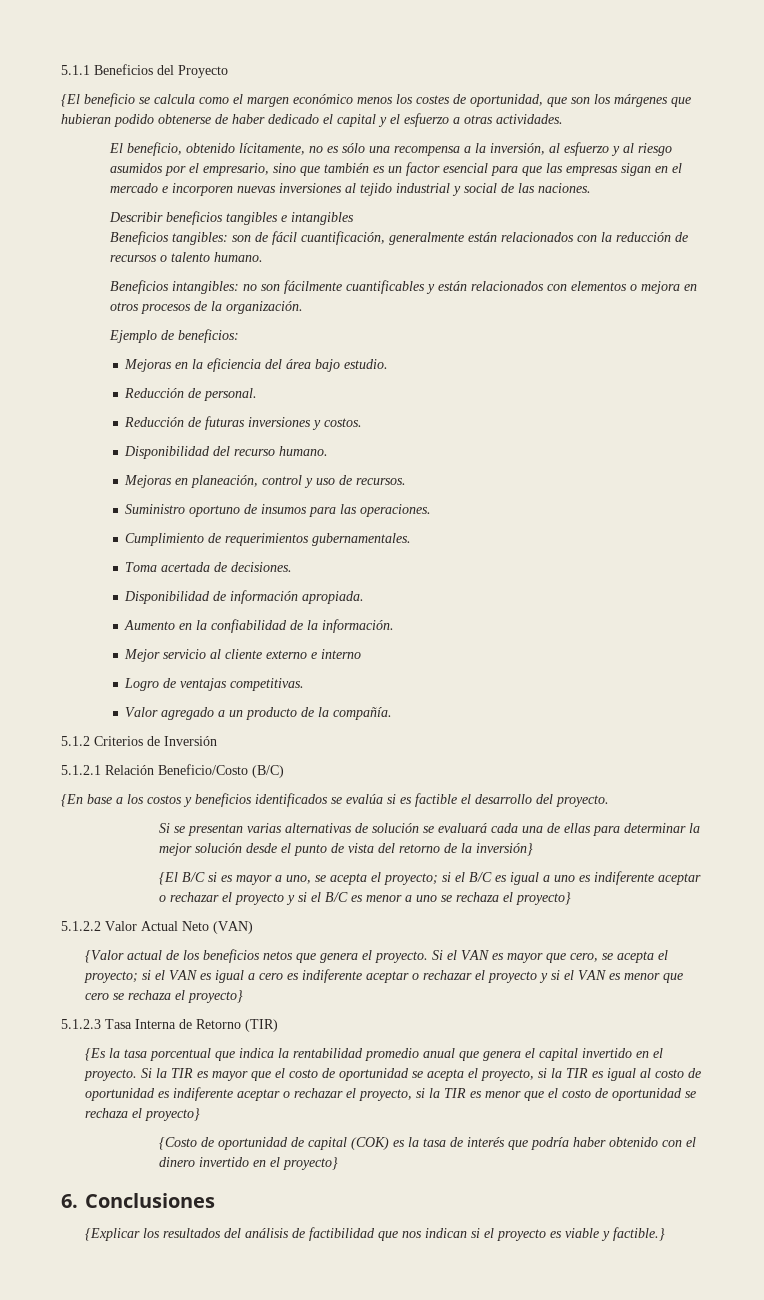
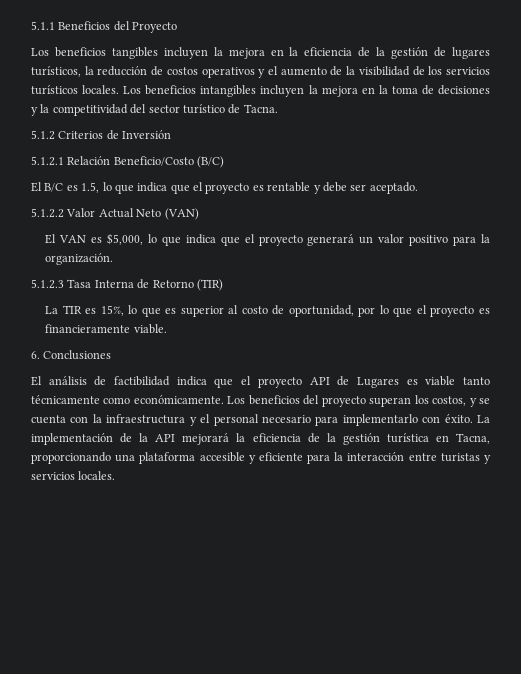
- {El beneficio se calcula como el margen económico menos los costes de oportunidad, que son los márgenes que hubieran podido obtenerse de haber dedicado el capital y el esfuerzo a otras actividades.
- El beneficio, obtenido lícitamente, no es sólo una recompensa a la inversión, al esfuerzo y al riesgo asumidos por el empresario, sino que también es un factor esencial para que las empresas sigan en el mercado e incorporen nuevas inversiones al tejido industrial y social de las naciones.
- Describir beneficios tangibles e intangibles
- Beneficios tangibles: son de fácil cuantificación, generalmente están relacionados con la reducción de recursos o talento humano.
- Beneficios intangibles: no son fácilmente cuantificables y están relacionados con elementos o mejora en otros procesos de la organización.
- Ejemplo de beneficios:
- Mejoras en la eficiencia del área bajo estudio.
- Reducción de personal.
- Reducción de futuras inversiones y costos.
- Disponibilidad del recurso humano.
- Mejoras en planeación, control y uso de recursos.
- Suministro oportuno de insumos para las operaciones.
- Cumplimiento de requerimientos gubernamentales.
- Toma acertada de decisiones.
- Disponibilidad de información apropiada.
- Aumento en la confiabilidad de la información.
- Mejor servicio al cliente externo e interno
- Logro de ventajas competitivas.
- Valor agregado a un producto de la compañía.
+ Los beneficios tangibles incluyen la mejora en la eficiencia de la gestión de lugares turísticos, la reducción de costos operativos y el aumento de la visibilidad de los servicios turísticos locales. Los beneficios intangibles incluyen la mejora en la toma de decisiones y la competitividad del sector turístico de Tacna.
- {En base a los costos y beneficios identificados se evalúa si es factible el desarrollo del proyecto.
- Si se presentan varias alternativas de solución se evaluará cada una de ellas para determinar la mejor solución desde el punto de vista del retorno de la inversión}
- {El B/C si es mayor a uno, se acepta el proyecto; si el B/C es igual a uno es indiferente aceptar o rechazar el proyecto y si el B/C es menor a uno se rechaza el proyecto}
+ El B/C es 1.5, lo que indica que el proyecto es rentable y debe ser aceptado.
- {Valor actual de los beneficios netos que genera el proyecto. Si el VAN es mayor que cero, se acepta el proyecto; si el VAN es igual a cero es indiferente aceptar o rechazar el proyecto y si el VAN es menor que cero se rechaza el proyecto}
+ El VAN es $5,000, lo que indica que el proyecto generará un valor positivo para la organización.
- {Es la tasa porcentual que indica la rentabilidad promedio anual que genera el capital invertido en el proyecto. Si la TIR es mayor que el costo de oportunidad se acepta el proyecto, si la TIR es igual al costo de oportunidad es indiferente aceptar o rechazar el proyecto, si la TIR es menor que el costo de oportunidad se rechaza el proyecto}
- {Costo de oportunidad de capital (COK) es la tasa de interés que podría haber obtenido con el dinero invertido en el proyecto}
+ La TIR es 15%, lo que es superior al costo de oportunidad, por lo que el proyecto es financieramente viable.
  6. Conclusiones
- {Explicar los resultados del análisis de factibilidad que nos indican si el proyecto es viable y factible.}
+ El análisis de factibilidad indica que el proyecto API de Lugares es viable tanto técnicamente como económicamente. Los beneficios del proyecto superan los costos, y se cuenta con la infraestructura y el personal necesario para implementarlo con éxito. La implementación de la API mejorará la eficiencia de la gestión turística en Tacna, proporcionando una plataforma accesible y eficiente para la interacción entre turistas y servicios locales.

